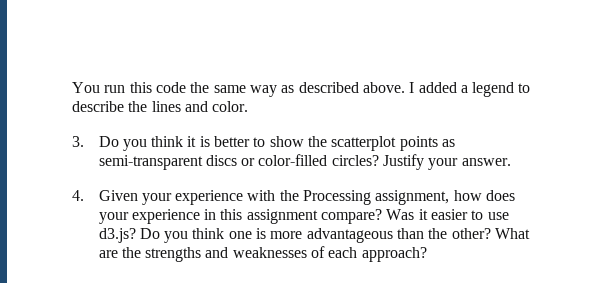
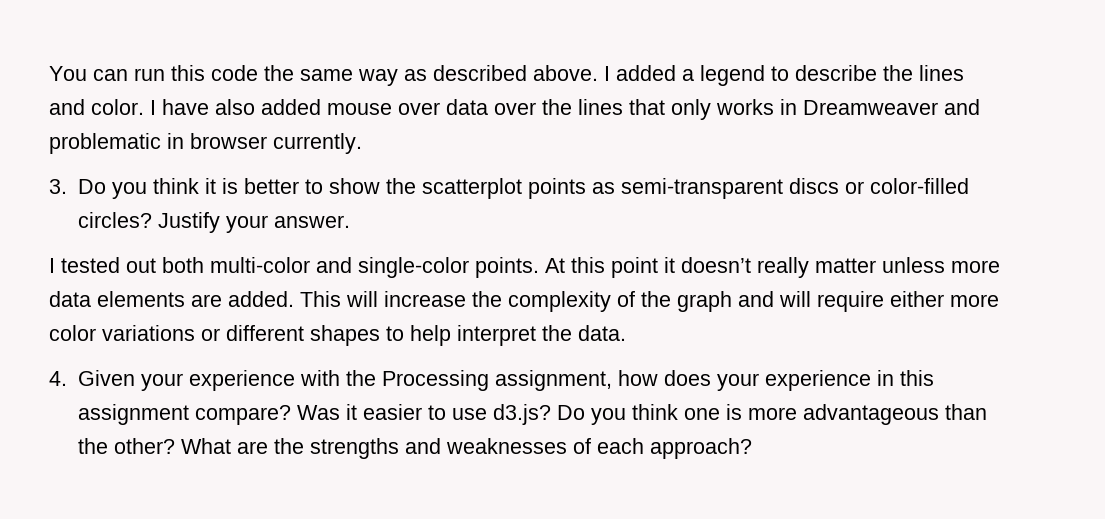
- You run this code the same way as described above.
+ You can run this code the same way as described above.
+ I have also added mouse over data over the lines that only works in Dreamweaver and problematic in browser currently.
+ I tested out both multi-color and single-color points. At this point it doesn’t really matter unless more data elements are added. This will increase the complexity of the graph and will require either more color variations or different shapes to help interpret the data.

